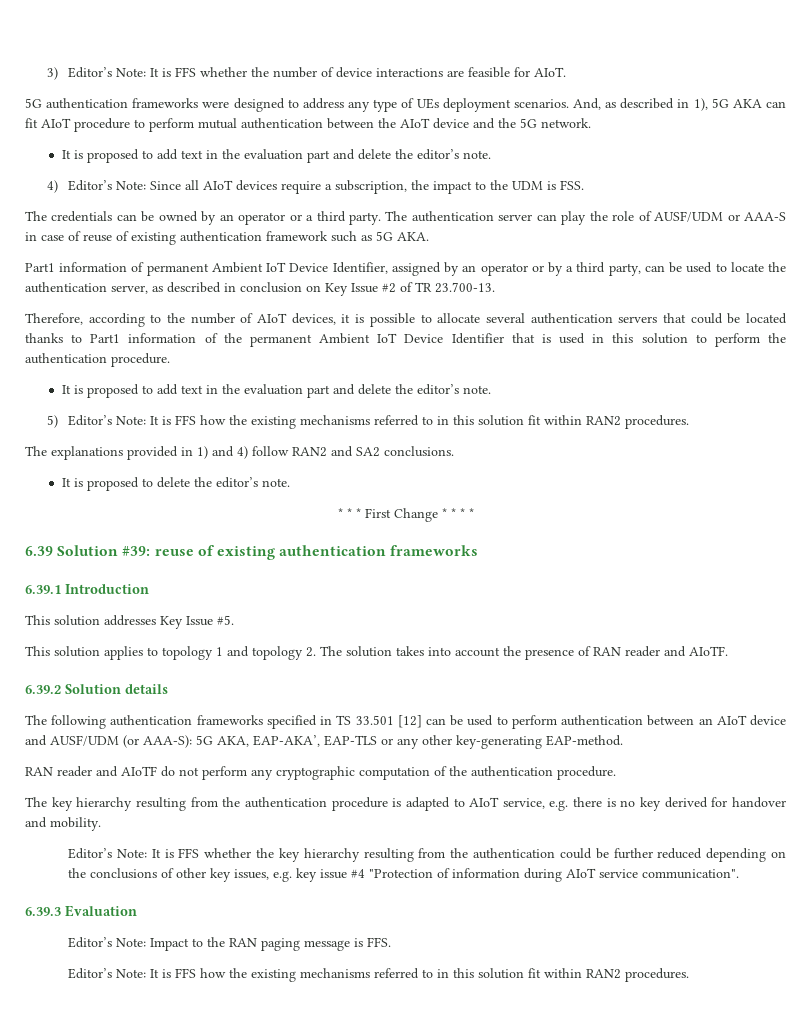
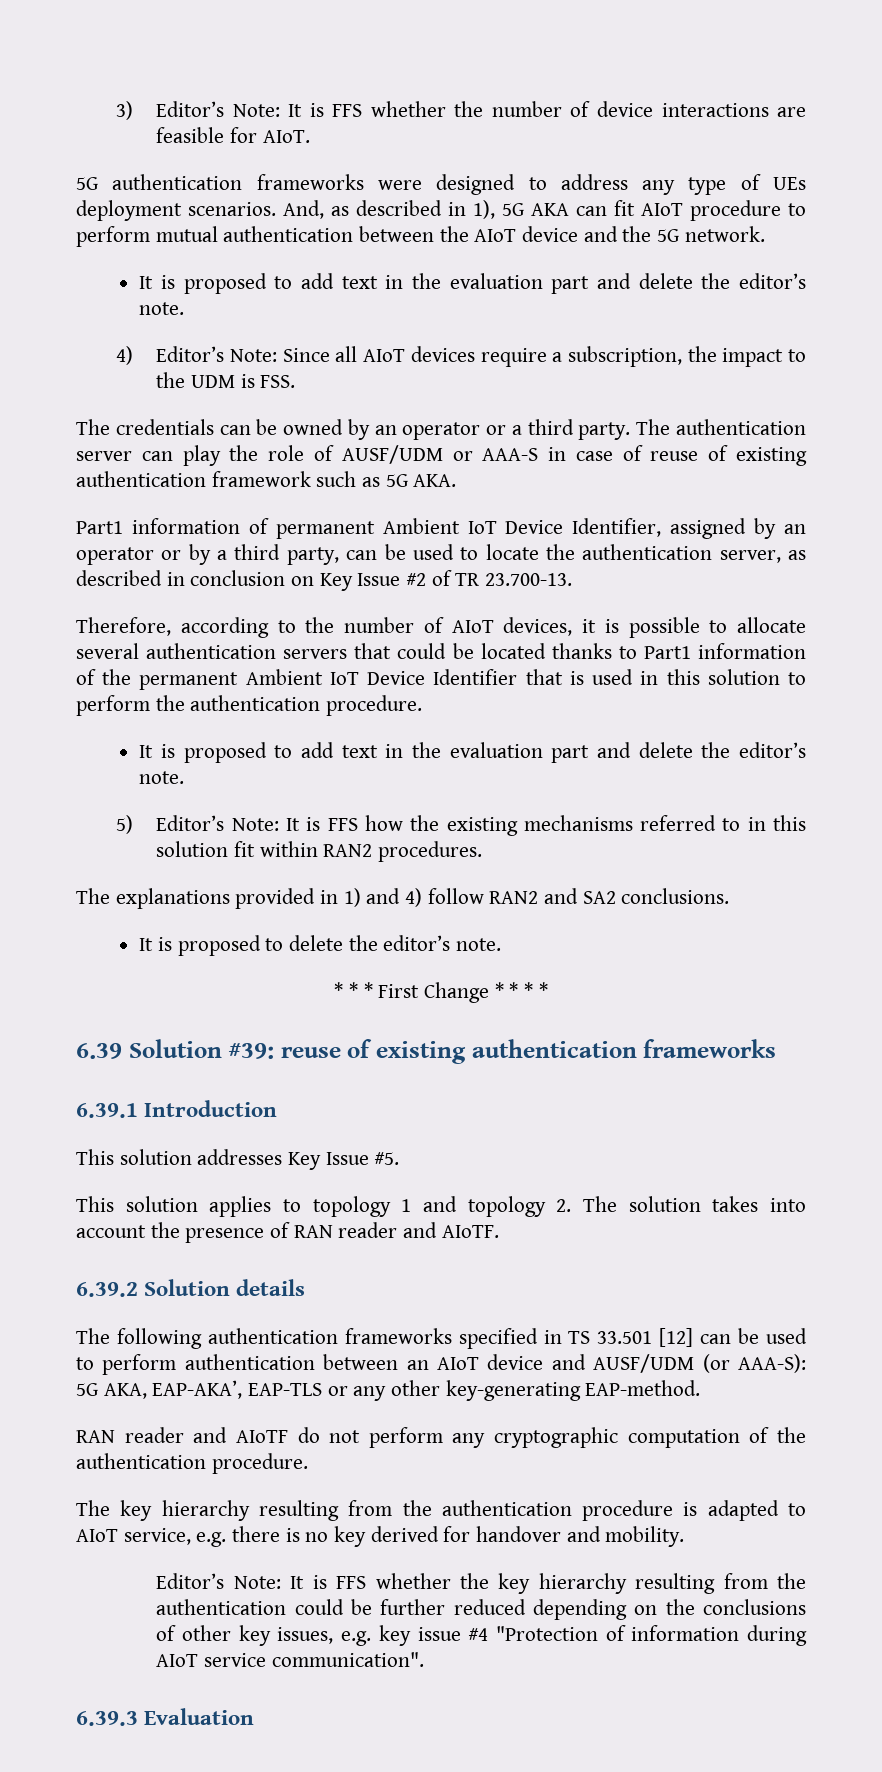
- Editor’s Note: Impact to the RAN paging message is FFS.
- Editor’s Note: It is FFS how the existing mechanisms referred to in this solution fit within RAN2 procedures.

